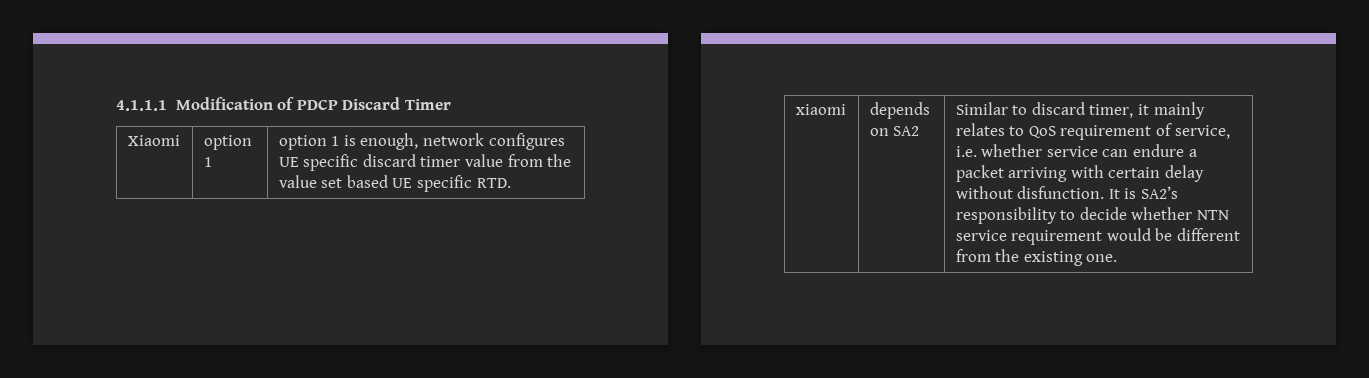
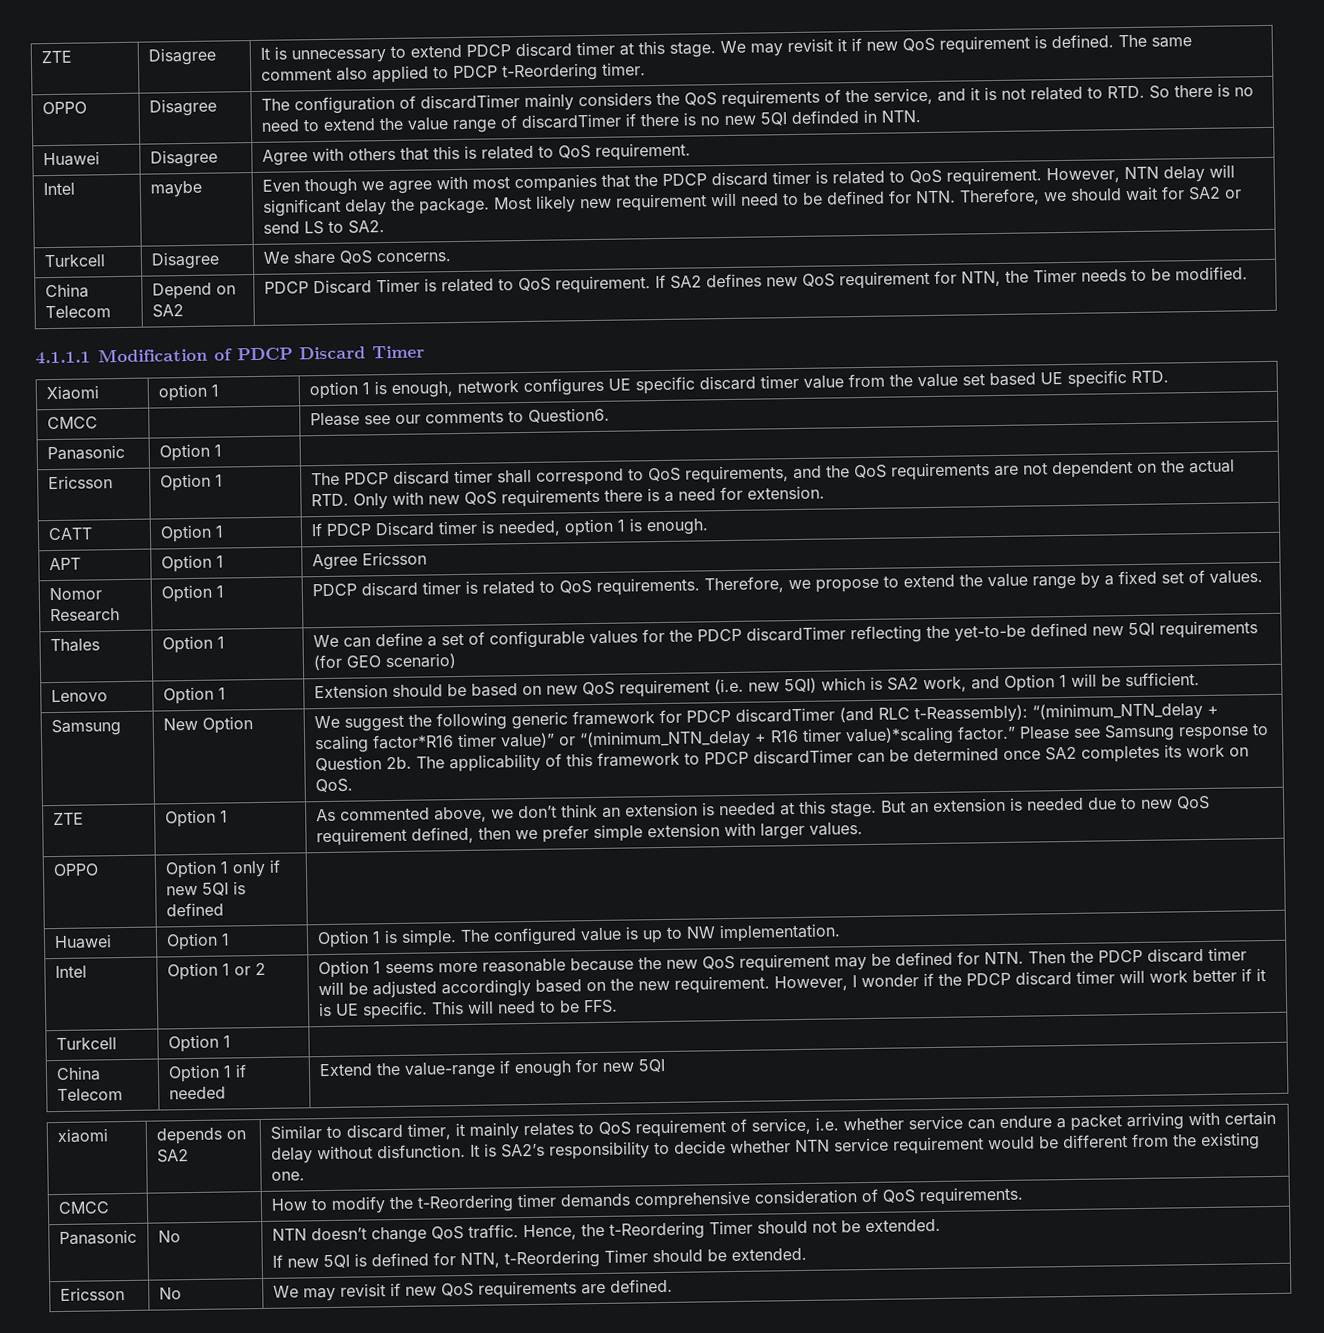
+ ZTE | Disagree | It is unnecessary to extend PDCP discard timer at this stage. We may revisit it if new QoS requirement is defined. The same comment also applied to PDCP t-Reordering timer.
+ OPPO | Disagree | The configuration of discardTimer mainly considers the QoS requirements of the service, and it is not related to RTD. So there is no need to extend the value range of discardTimer if there is no new 5QI definded in NTN.
+ Huawei | Disagree | Agree with others that this is related to QoS requirement.
+ Intel | maybe | Even though we agree with most companies that the PDCP discard timer is related to QoS requirement. However, NTN delay will significant delay the package. Most likely new requirement will need to be defined for NTN. Therefore, we should wait for SA2 or send LS to SA2.
+ Turkcell | Disagree | We share QoS concerns.
+ China Telecom | Depend on SA2 | PDCP Discard Timer is related to QoS requirement. If SA2 defines new QoS requirement for NTN, the Timer needs to be modified.
+ CMCC | | Please see our comments to Question6.
+ Panasonic | Option 1 |
+ Ericsson | Option 1 | The PDCP discard timer shall correspond to QoS requirements, and the QoS requirements are not dependent on the actual RTD. Only with new QoS requirements there is a need for extension.
+ CATT | Option 1 | If PDCP Discard timer is needed, option 1 is enough.
+ APT | Option 1 | Agree Ericsson
+ Nomor Research | Option 1 | PDCP discard timer is related to QoS requirements. Therefore, we propose to extend the value range by a fixed set of values.
+ Thales | Option 1 | We can define a set of configurable values for the PDCP discardTimer reflecting the yet-to-be defined new 5QI requirements (for GEO scenario)
+ Lenovo | Option 1 | Extension should be based on new QoS requirement (i.e. new 5QI) which is SA2 work, and Option 1 will be sufficient.
+ Samsung | New Option | We suggest the following generic framework for PDCP discardTimer (and RLC t-Reassembly): “(minimum_NTN_delay + scaling factor*R16 timer value)” or “(minimum_NTN_delay + R16 timer value)*scaling factor.” Please see Samsung response to Question 2b. The applicability of this framework to PDCP discardTimer can be determined once SA2 completes its work on QoS.
+ ZTE | Option 1 | As commented above, we don’t think an extension is needed at this stage. But an extension is needed due to new QoS requirement defined, then we prefer simple extension with larger values.
+ OPPO | Option 1 only if new 5QI is defined |
+ Huawei | Option 1 | Option 1 is simple. The configured value is up to NW implementation.
+ Intel | Option 1 or 2 | Option 1 seems more reasonable because the new QoS requirement may be defined for NTN. Then the PDCP discard timer will be adjusted accordingly based on the new requirement. However, I wonder if the PDCP discard timer will work better if it is UE specific. This will need to be FFS.
+ Turkcell | Option 1 |
+ China Telecom | Option 1 if needed | Extend the value-range if enough for new 5QI
+ CMCC | | How to modify the t-Reordering timer demands comprehensive consideration of QoS requirements.
+ Panasonic | No | NTN doesn’t change QoS traffic. Hence, the t-Reordering Timer should not be extended.
+ If new 5QI is defined for NTN, t-Reordering Timer should be extended.
+ Ericsson | No | We may revisit if new QoS requirements are defined.

